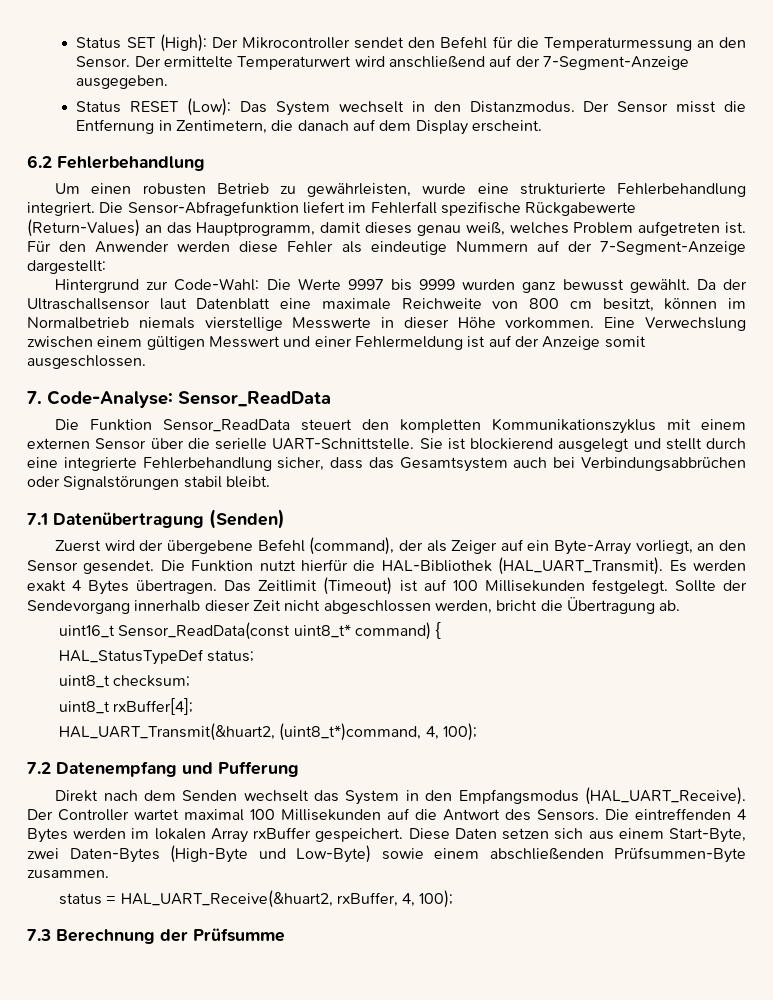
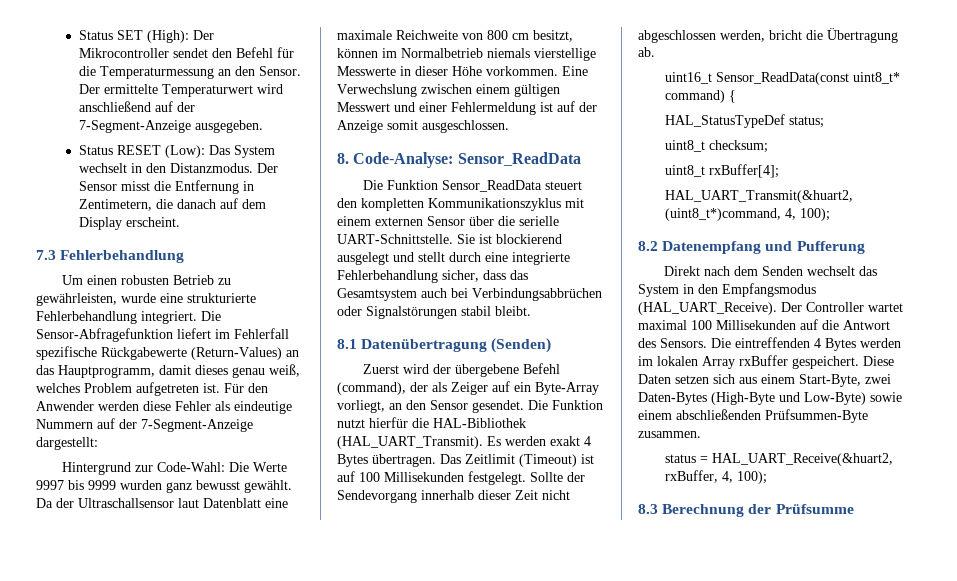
- 6.2 Fehlerbehandlung
+ 7.3 Fehlerbehandlung
- 7. Code-Analyse: Sensor_ReadData
+ 8. Code-Analyse: Sensor_ReadData
- 7.1 Datenübertragung (Senden)
+ 8.1 Datenübertragung (Senden)
- 7.2 Datenempfang und Pufferung
+ 8.2 Datenempfang und Pufferung
- 7.3 Berechnung der Prüfsumme
+ 8.3 Berechnung der Prüfsumme

